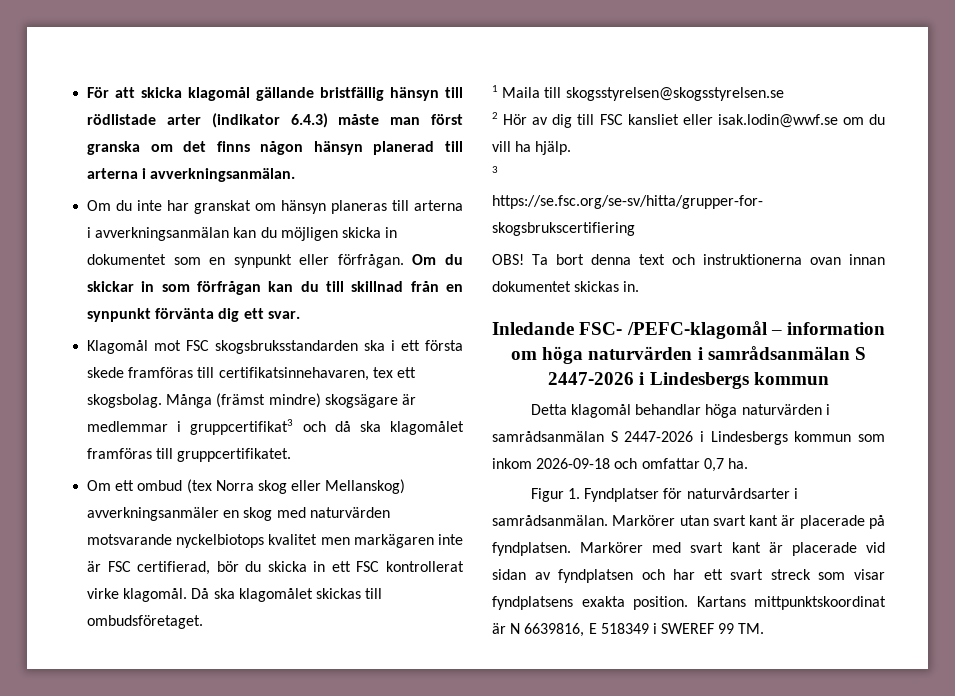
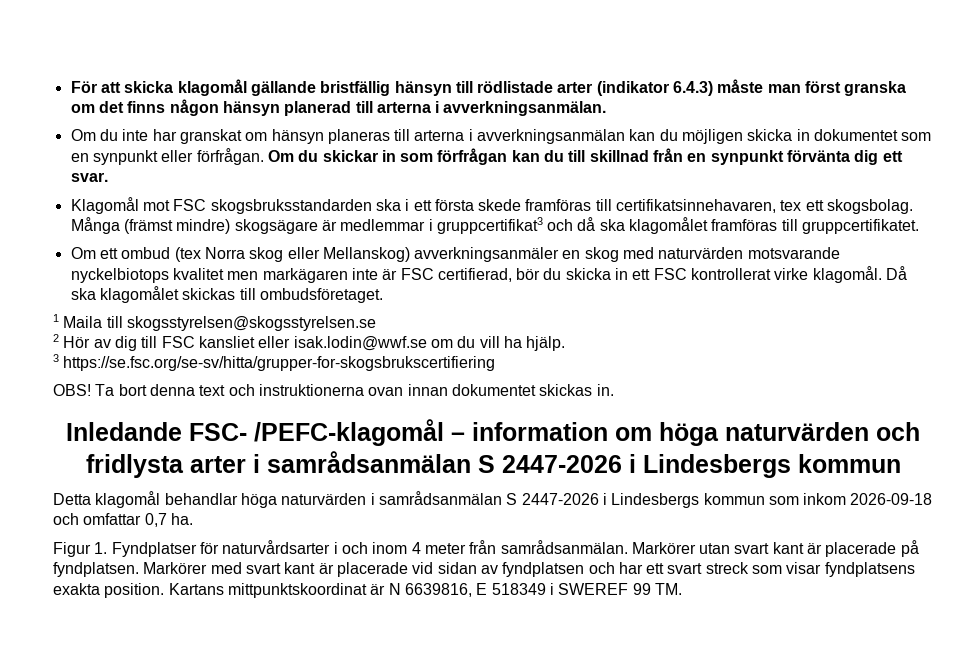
- Inledande FSC- /PEFC-klagomål – information om höga naturvärden i samrådsanmälan S 2447-2026 i Lindesbergs kommun
+ Inledande FSC- /PEFC-klagomål – information om höga naturvärden och fridlysta arter i samrådsanmälan S 2447-2026 i Lindesbergs kommun
- Figur 1. Fyndplatser för naturvårdsarter i samrådsanmälan.
+ Figur 1. Fyndplatser för naturvårdsarter i och inom 4 meter från samrådsanmälan.

